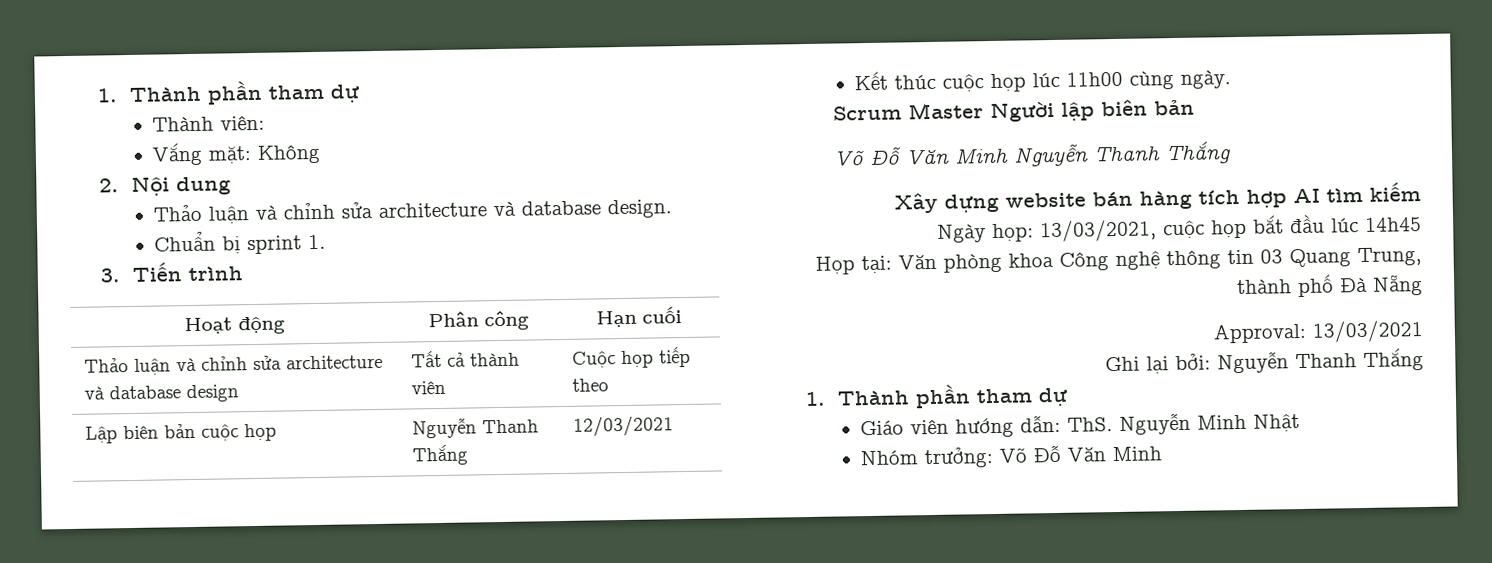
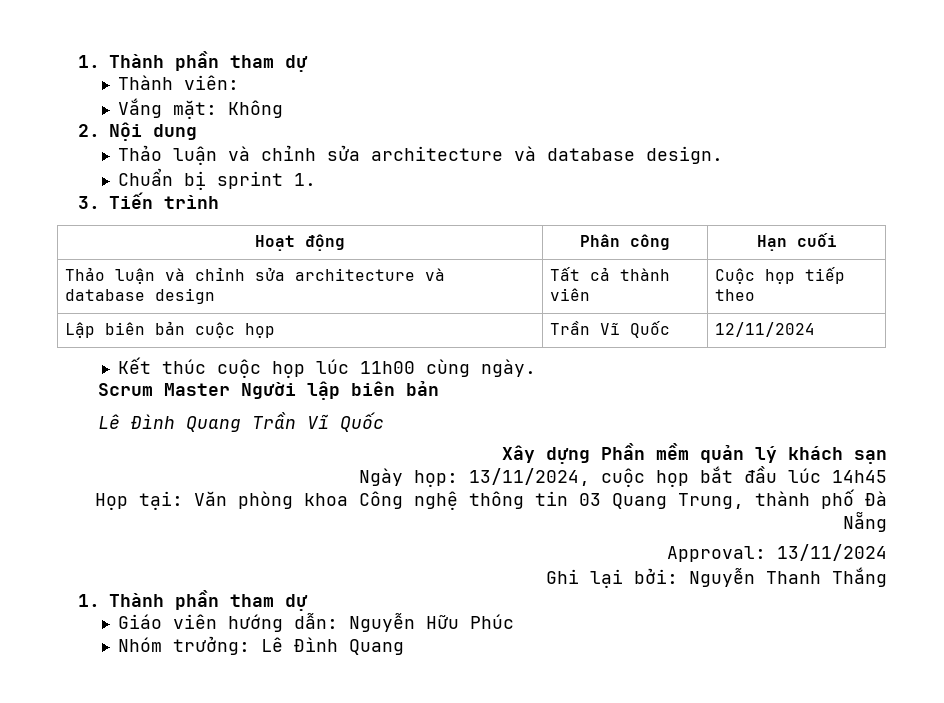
- Lập biên bản cuộc họp | Nguyễn Thanh Thắng | 12/03/2021
+ Lập biên bản cuộc họp | Trần Vĩ Quốc | 12/11/2024
- Võ Đỗ Văn Minh Nguyễn Thanh Thắng
- Xây dựng website bán hàng tích hợp AI tìm kiếm
+ Lê Đình Quang Trần Vĩ Quốc
+ Xây dựng Phần mềm quản lý khách sạn
- Ngày họp: 13/03/2021, cuộc họp bắt đầu lúc 14h45
+ Ngày họp: 13/11/2024, cuộc họp bắt đầu lúc 14h45
- Approval: 13/03/2021
+ Approval: 13/11/2024
- Giáo viên hướng dẫn: ThS. Nguyễn Minh Nhật
- Nhóm trưởng: Võ Đỗ Văn Minh
+ Giáo viên hướng dẫn: Nguyễn Hữu Phúc
+ Nhóm trưởng: Lê Đình Quang

